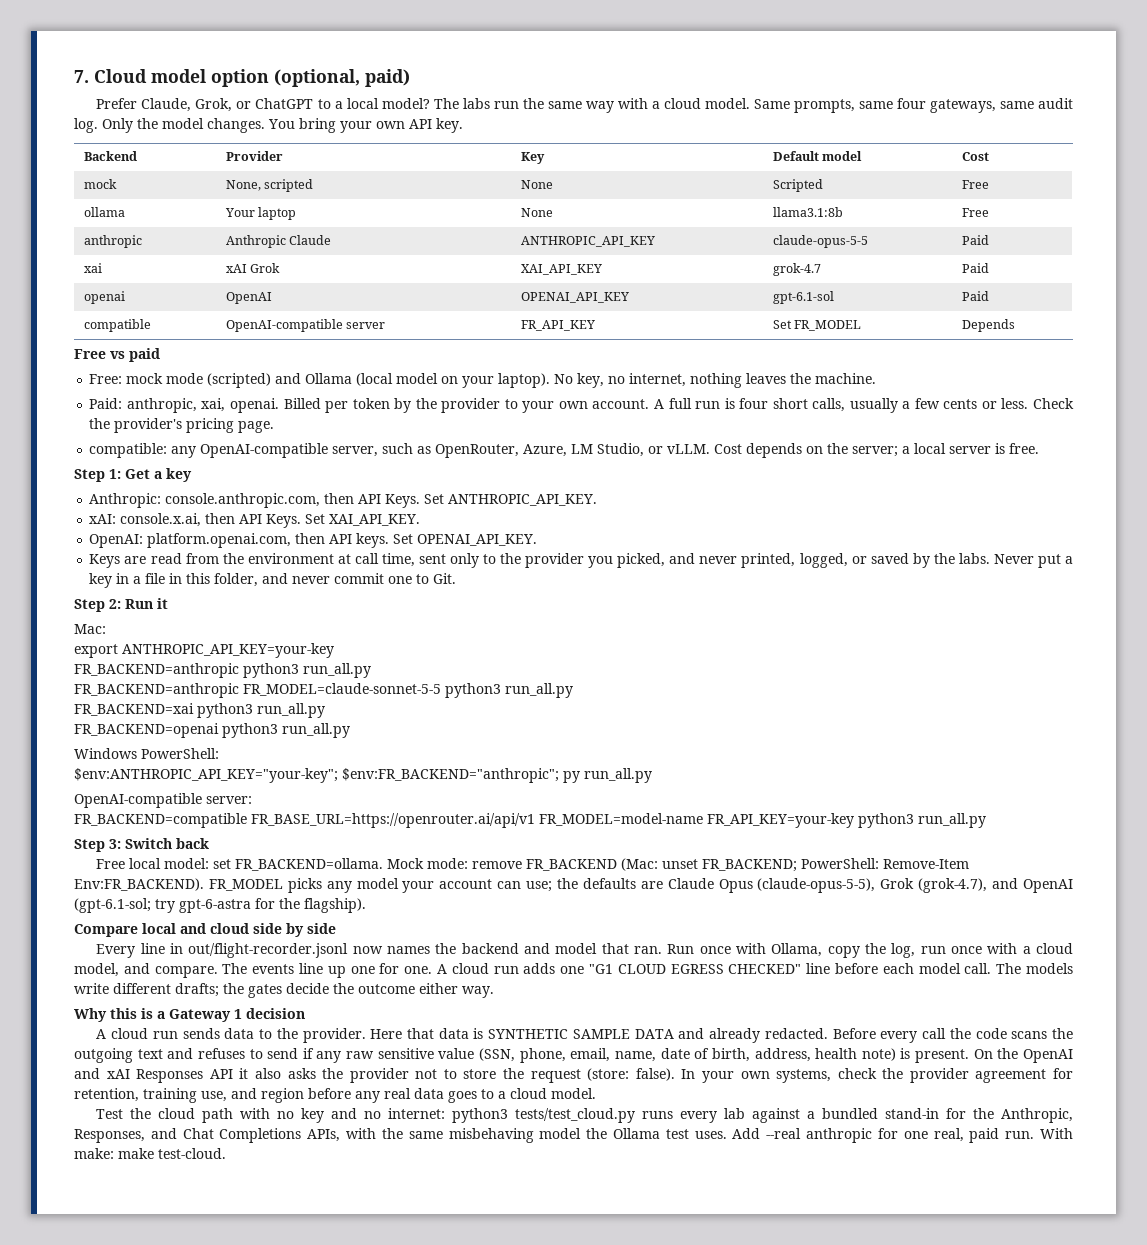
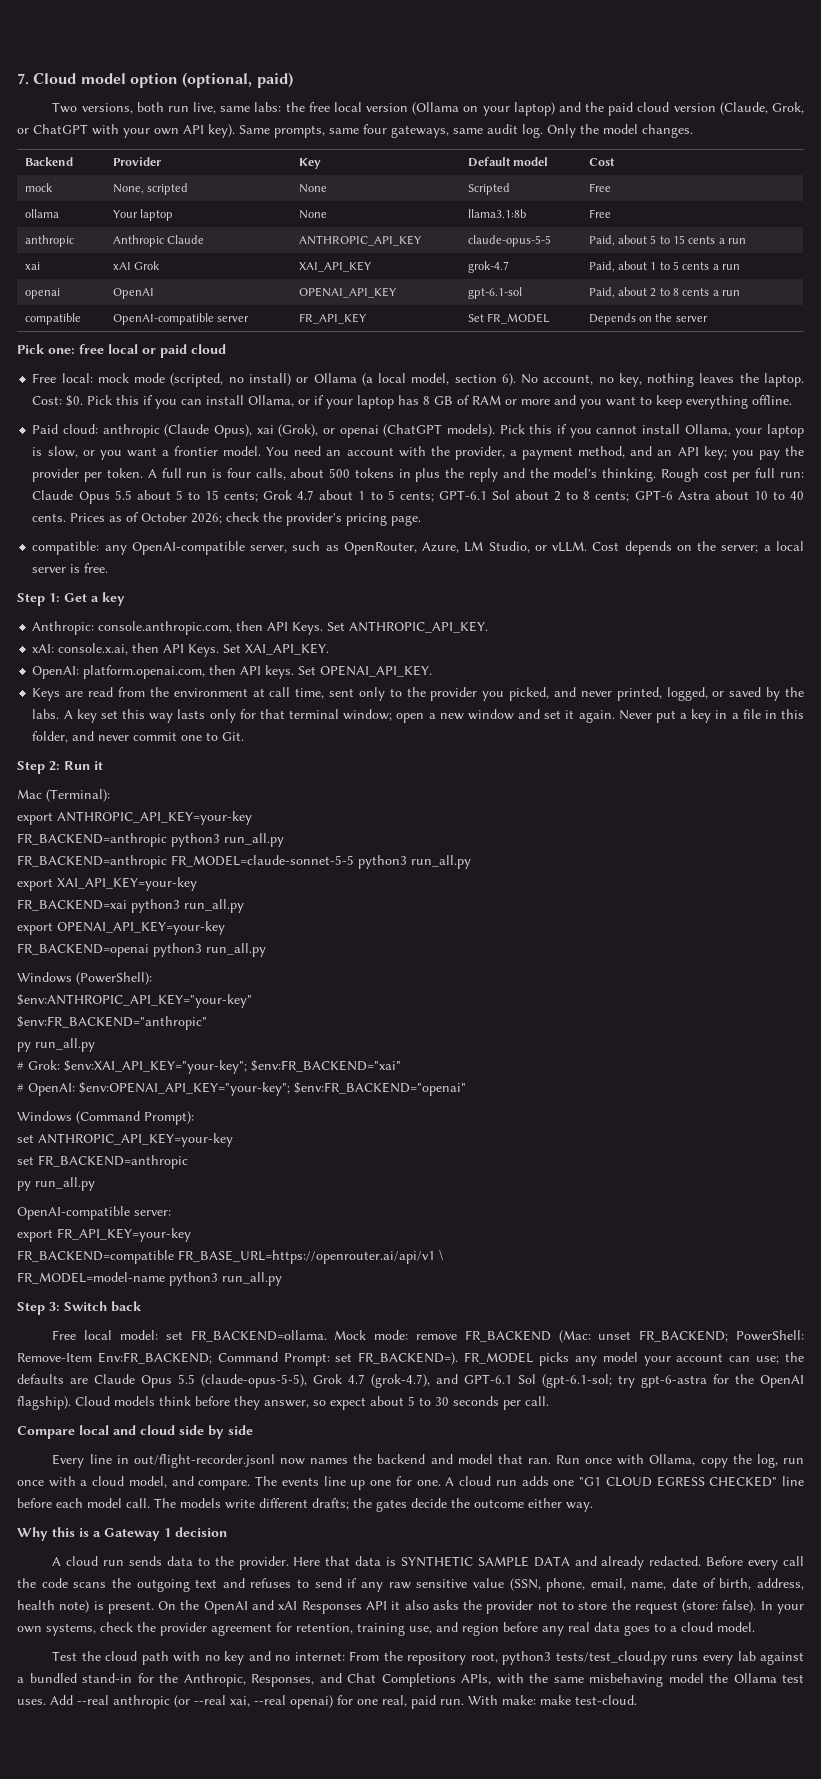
- Prefer Claude, Grok, or ChatGPT to a local model? The labs run the same way with a cloud model.
+ Two versions, both run live, same labs: the free local version (Ollama on your laptop) and the paid cloud version (Claude, Grok, or ChatGPT with your own API key).
- You bring your own API key.
- anthropic | Anthropic Claude | ANTHROPIC_API_KEY | claude-opus-5-5 | Paid
+ anthropic | Anthropic Claude | ANTHROPIC_API_KEY | claude-opus-5-5 | Paid, about 5 to 15 cents a run
- xai | xAI Grok | XAI_API_KEY | grok-4.7 | Paid
- openai | OpenAI | OPENAI_API_KEY | gpt-6.1-sol | Paid
+ xai | xAI Grok | XAI_API_KEY | grok-4.7 | Paid, about 1 to 5 cents a run
+ openai | OpenAI | OPENAI_API_KEY | gpt-6.1-sol | Paid, about 2 to 8 cents a run
- compatible | OpenAI-compatible server | FR_API_KEY | Set FR_MODEL | Depends
- Free vs paid
- Free: mock mode (scripted) and Ollama (local model on your laptop). No key, no internet, nothing leaves the machine.
- Paid: anthropic, xai, openai. Billed per token by the provider to your own account.
+ compatible | OpenAI-compatible server | FR_API_KEY | Set FR_MODEL | Depends on the server
+ Pick one: free local or paid cloud
+ Free local: mock mode (scripted, no install) or Ollama (a local model, section 6). No account, no key, nothing leaves the laptop. Cost: $0. Pick this if you can install Ollama, or if your laptop has 8 GB of RAM or more and you want to keep everything offline.
+ Paid cloud: anthropic (Claude Opus), xai (Grok), or openai (ChatGPT models). Pick this if you cannot install Ollama, your laptop is slow, or you want a frontier model. You need an account with the provider, a payment method, and an API key; you pay the provider per token.
- A full run is four short calls, usually a few cents or less. Check the provider's pricing page.
+ A full run is four calls, about 500 tokens in plus the reply and the model's thinking. Rough cost per full run: Claude Opus 5.5 about 5 to 15 cents; Grok 4.7 about 1 to 5 cents; GPT-6.1 Sol about 2 to 8 cents; GPT-6 Astra about 10 to 40 cents. Prices as of October 2026; check the provider's pricing page.
+ A key set this way lasts only for that terminal window; open a new window and set it again.
- Mac:
+ Mac (Terminal):
+ export XAI_API_KEY=your-key
+ export OPENAI_API_KEY=your-key
- Windows PowerShell:
- $env:ANTHROPIC_API_KEY="your-key"; $env:FR_BACKEND="anthropic"; py run_all.py
+ Windows (PowerShell):
+ $env:ANTHROPIC_API_KEY="your-key"
+ $env:FR_BACKEND="anthropic"
+ py run_all.py
+ # Grok: $env:XAI_API_KEY="your-key"; $env:FR_BACKEND="xai"
+ # OpenAI: $env:OPENAI_API_KEY="your-key"; $env:FR_BACKEND="openai"
+ Windows (Command Prompt):
+ set ANTHROPIC_API_KEY=your-key
+ set FR_BACKEND=anthropic
+ py run_all.py
+ export FR_API_KEY=your-key
- FR_BACKEND=compatible FR_BASE_URL=https://openrouter.ai/api/v1 FR_MODEL=model-name FR_API_KEY=your-key python3 run_all.py
+ FR_BACKEND=compatible FR_BASE_URL=https://openrouter.ai/api/v1 \
+ FR_MODEL=model-name python3 run_all.py
- Mock mode: remove FR_BACKEND (Mac: unset FR_BACKEND; PowerShell: Remove-Item Env:FR_BACKEND).
+ Mock mode: remove FR_BACKEND (Mac: unset FR_BACKEND; PowerShell: Remove-Item Env:FR_BACKEND; Command Prompt: set FR_BACKEND=).
- FR_MODEL picks any model your account can use; the defaults are Claude Opus (claude-opus-5-5), Grok (grok-4.7), and OpenAI (gpt-6.1-sol; try gpt-6-astra for the flagship).
+ FR_MODEL picks any model your account can use; the defaults are Claude Opus 5.5 (claude-opus-5-5), Grok 4.7 (grok-4.7), and GPT-6.1 Sol (gpt-6.1-sol; try gpt-6-astra for the OpenAI flagship). Cloud models think before they answer, so expect about 5 to 30 seconds per call.
- Test the cloud path with no key and no internet: python3 tests/test_cloud.py runs every lab against a bundled stand-in for the Anthropic, Responses, and Chat Completions APIs, with the same misbehaving model the Ollama test uses.
+ Test the cloud path with no key and no internet: From the repository root, python3 tests/test_cloud.py runs every lab against a bundled stand-in for the Anthropic, Responses, and Chat Completions APIs, with the same misbehaving model the Ollama test uses.
- Add --real anthropic for one real, paid run.
+ Add --real anthropic (or --real xai, --real openai) for one real, paid run.

